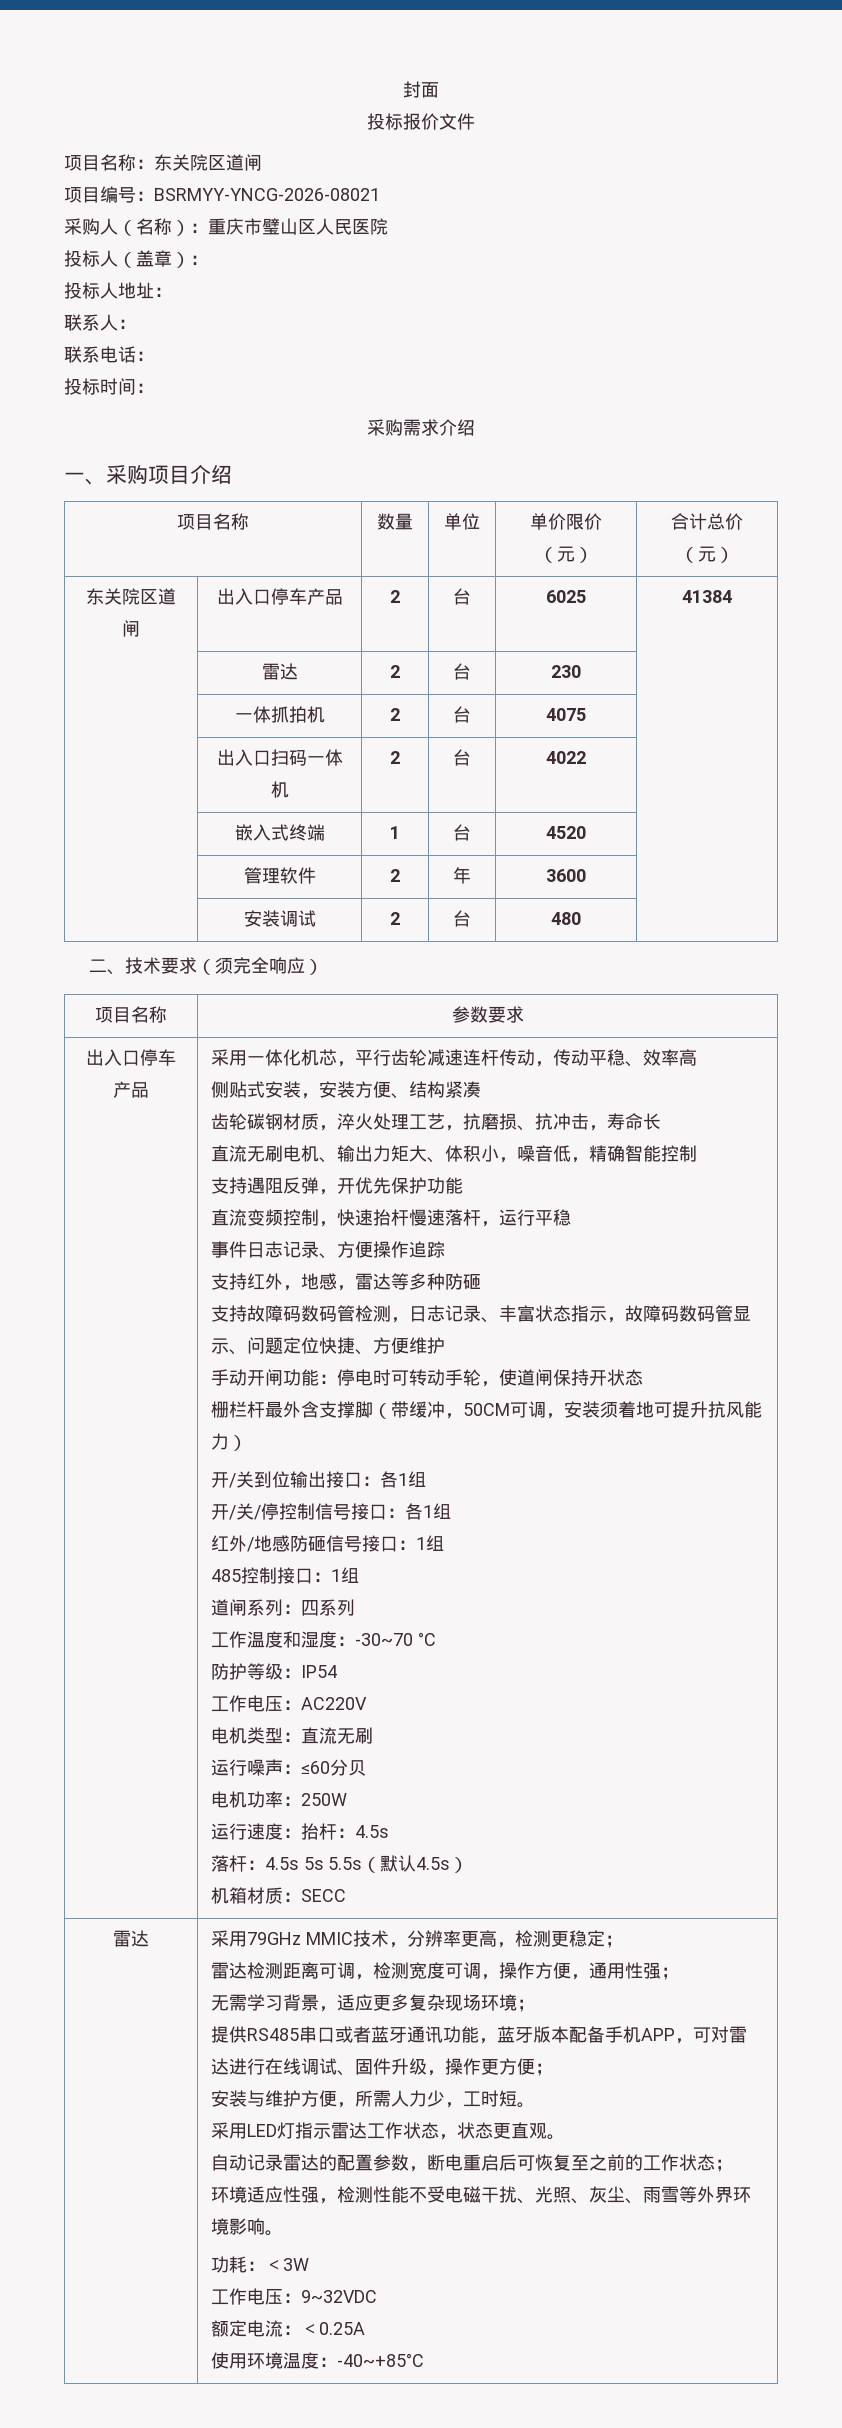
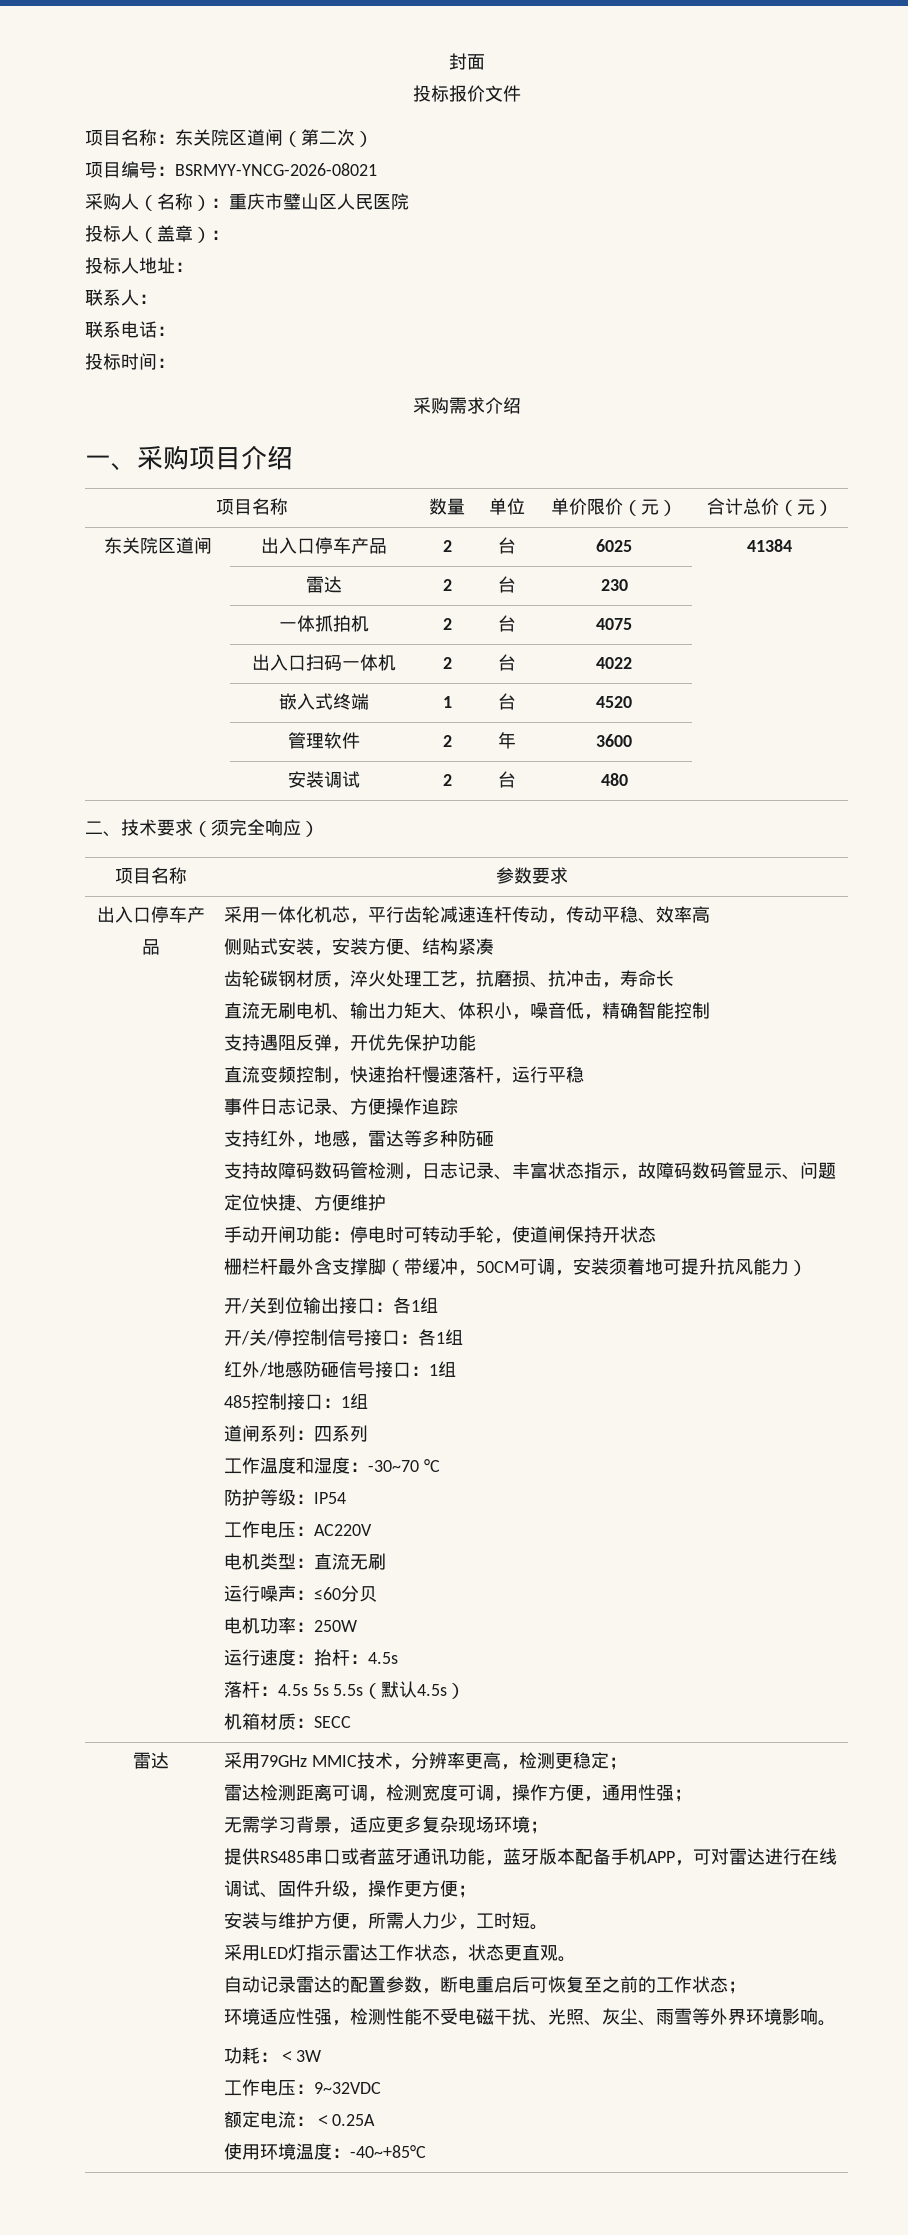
- 项目名称：东关院区道闸
+ 项目名称：东关院区道闸（第二次）

